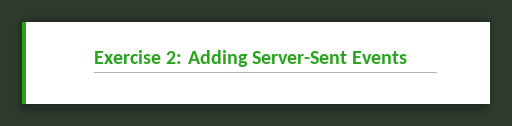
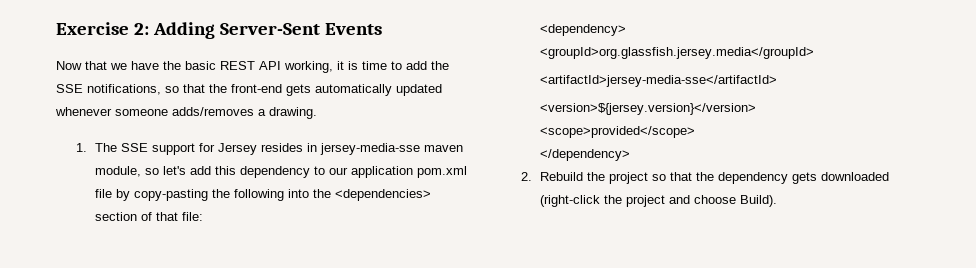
+ Now that we have the basic REST API working, it is time to add the SSE notifications, so that the front-end gets automatically updated whenever someone adds/removes a drawing.
+ 1. The SSE support for Jersey resides in jersey-media-sse maven module, so let's add this dependency to our application pom.xml file by copy-pasting the following into the <dependencies> section of that file:
+ <dependency>
+ <groupId>org.glassfish.jersey.media</groupId>
+ <artifactId>jersey-media-sse</artifactId>
+ <version>${jersey.version}</version>
+ <scope>provided</scope>
+ </dependency>
+ 2. Rebuild the project so that the dependency gets downloaded (right-click the project and choose Build).

